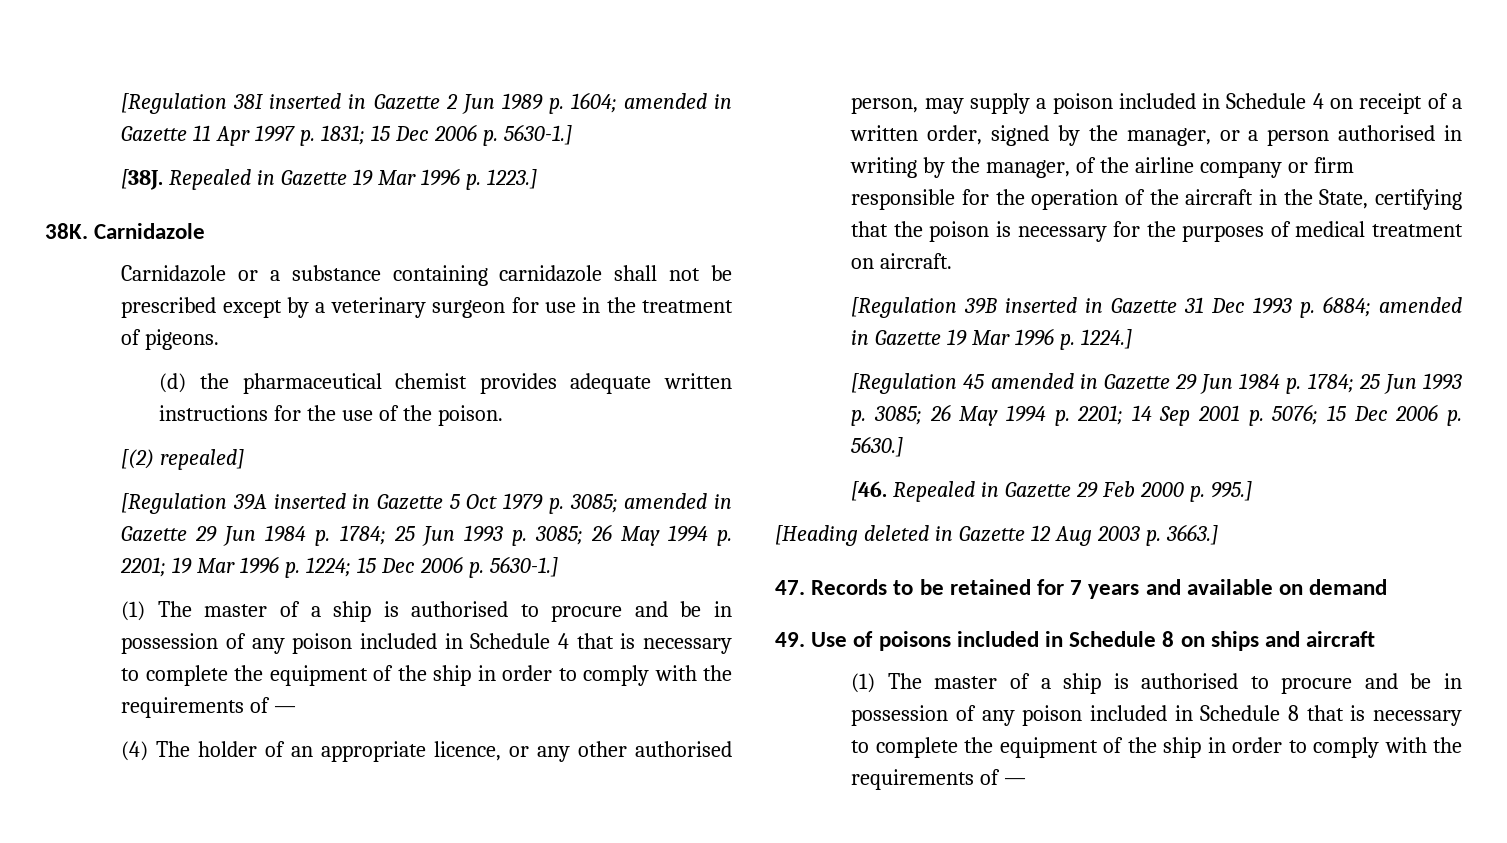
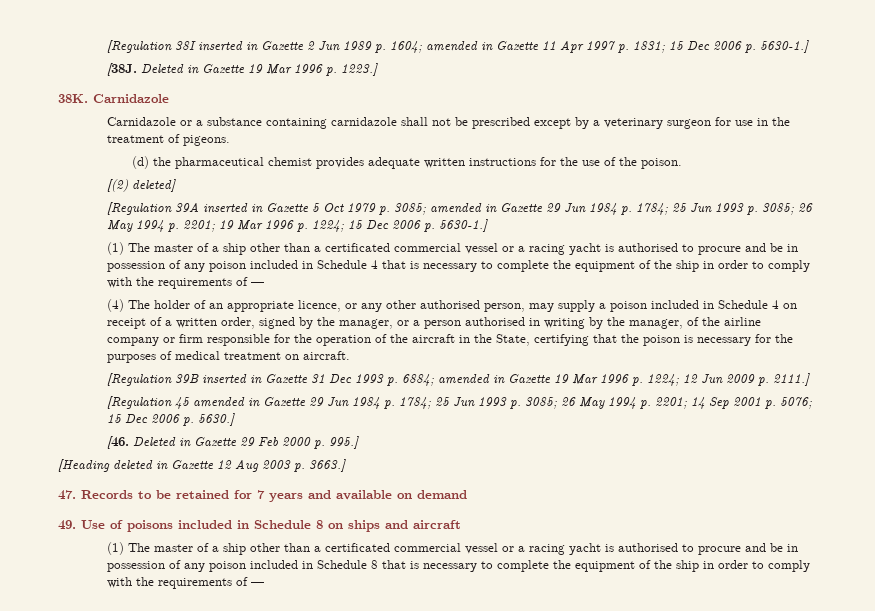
- Repealed in Gazette 19 Mar 1996 p. 1223.]
+ Deleted in Gazette 19 Mar 1996 p. 1223.]
- [(2) repealed]
+ [(2) deleted]
- (1) The master of a ship is authorised to procure and be in possession of any poison included in Schedule 4 that is necessary to complete the equipment of the ship in order to comply with the requirements of —
+ (1) The master of a ship other than a certificated commercial vessel or a racing yacht is authorised to procure and be in possession of any poison included in Schedule 4 that is necessary to complete the equipment of the ship in order to comply with the requirements of —
- [Regulation 39B inserted in Gazette 31 Dec 1993 p. 6884; amended in Gazette 19 Mar 1996 p. 1224.]
+ [Regulation 39B inserted in Gazette 31 Dec 1993 p. 6884; amended in Gazette 19 Mar 1996 p. 1224; 12 Jun 2009 p. 2111.]
- [46. Repealed in Gazette 29 Feb 2000 p. 995.]
+ [46. Deleted in Gazette 29 Feb 2000 p. 995.]
- (1) The master of a ship is authorised to procure and be in possession of any poison included in Schedule 8 that is necessary to complete the equipment of the ship in order to comply with the requirements of —
+ (1) The master of a ship other than a certificated commercial vessel or a racing yacht is authorised to procure and be in possession of any poison included in Schedule 8 that is necessary to complete the equipment of the ship in order to comply with the requirements of —

